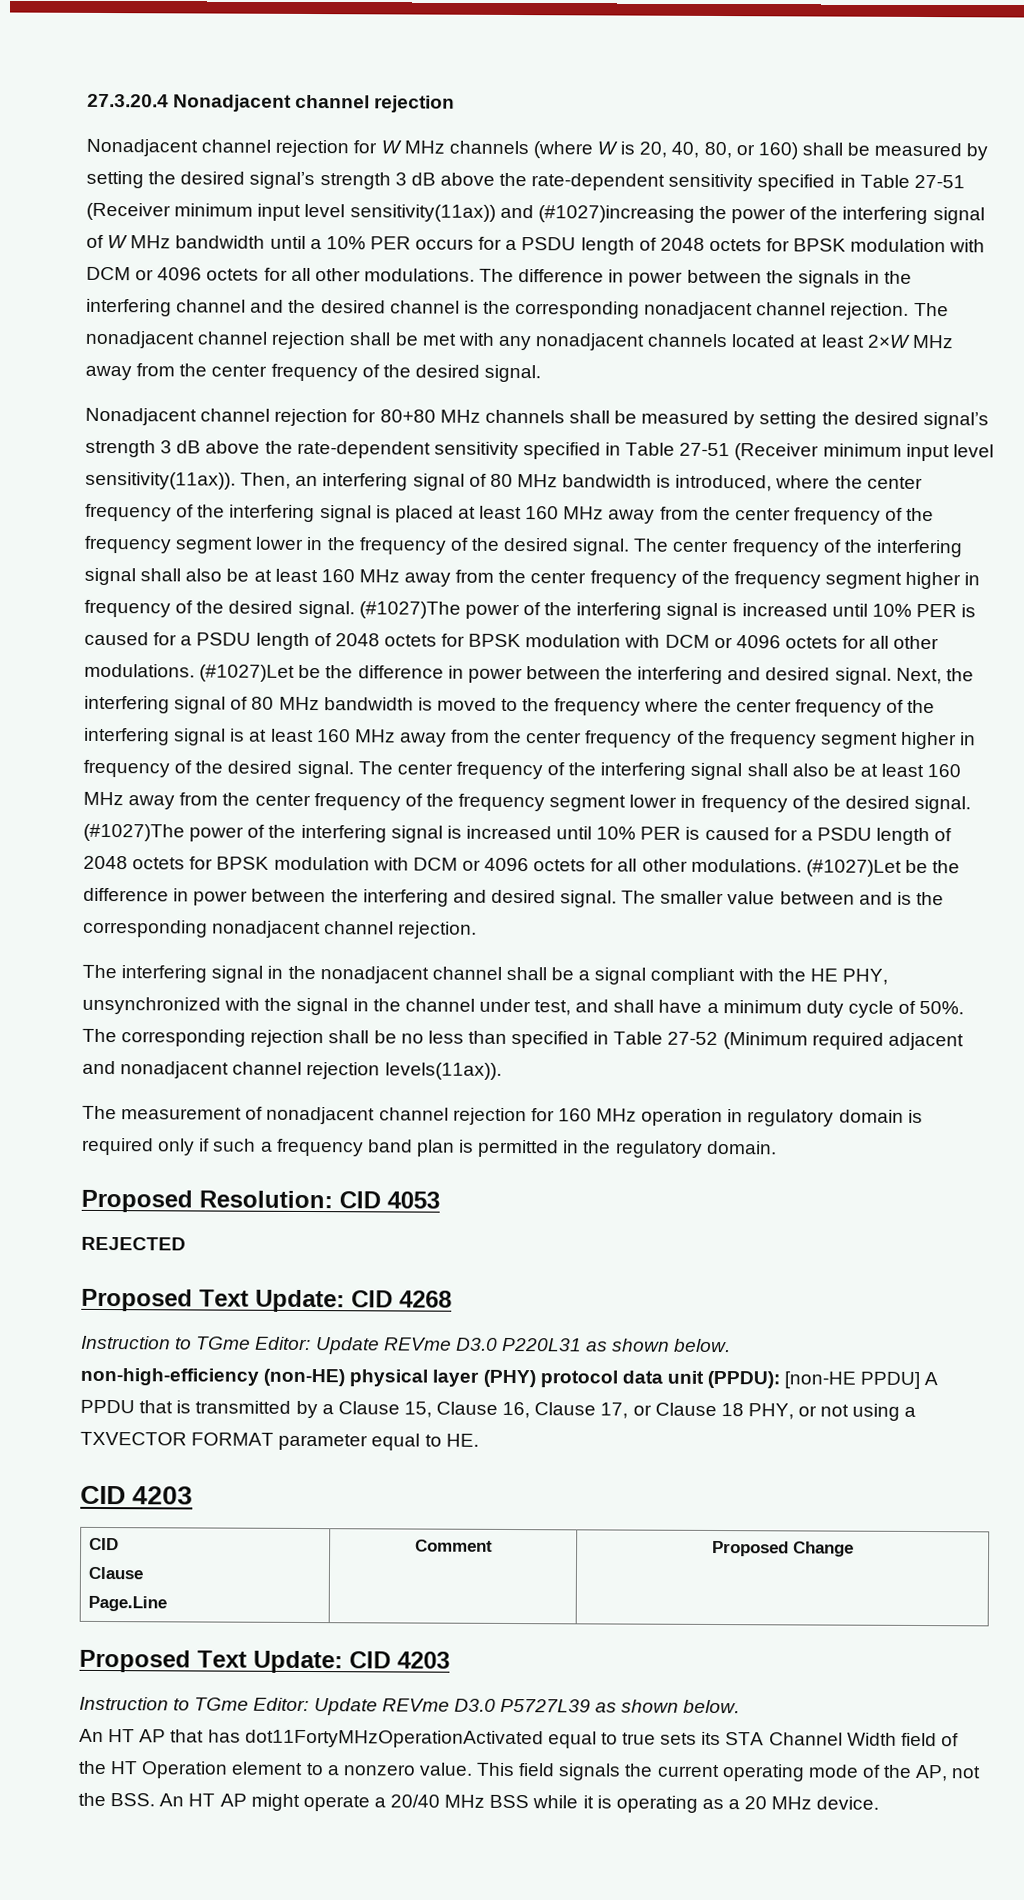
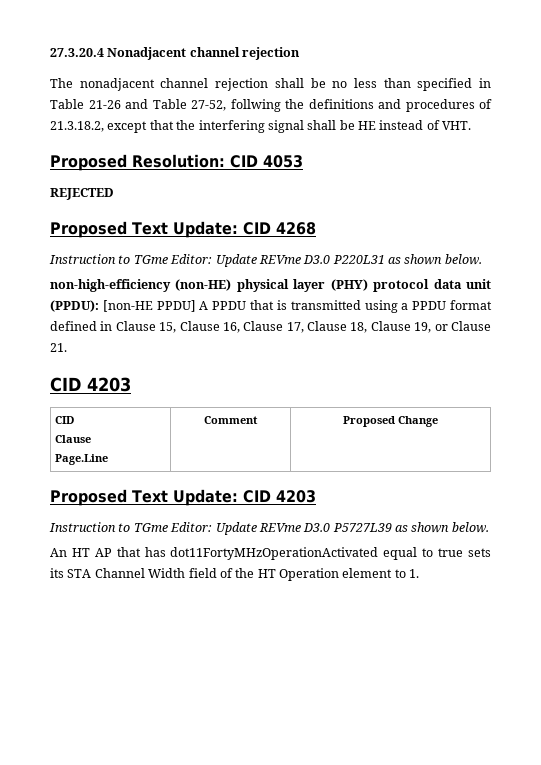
- Nonadjacent channel rejection for W MHz channels (where W is 20, 40, 80, or 160) shall be measured by setting the desired signal’s strength 3 dB above the rate-dependent sensitivity specified in Table 27-51 (Receiver minimum input level sensitivity(11ax)) and (#1027)increasing the power of the interfering signal of W MHz bandwidth until a 10% PER occurs for a PSDU length of 2048 octets for BPSK modulation with DCM or 4096 octets for all other modulations. The difference in power between the signals in the interfering channel and the desired channel is the corresponding nonadjacent channel rejection. The nonadjacent channel rejection shall be met with any nonadjacent channels located at least 2×W MHz away from the center frequency of the desired signal.
- Nonadjacent channel rejection for 80+80 MHz channels shall be measured by setting the desired signal’s strength 3 dB above the rate-dependent sensitivity specified in Table 27-51 (Receiver minimum input level sensitivity(11ax)). Then, an interfering signal of 80 MHz bandwidth is introduced, where the center frequency of the interfering signal is placed at least 160 MHz away from the center frequency of the frequency segment lower in the frequency of the desired signal. The center frequency of the interfering signal shall also be at least 160 MHz away from the center frequency of the frequency segment higher in frequency of the desired signal. (#1027)The power of the interfering signal is increased until 10% PER is caused for a PSDU length of 2048 octets for BPSK modulation with DCM or 4096 octets for all other modulations. (#1027)Let be the difference in power between the interfering and desired signal. Next, the interfering signal of 80 MHz bandwidth is moved to the frequency where the center frequency of the interfering signal is at least 160 MHz away from the center frequency of the frequency segment higher in frequency of the desired signal. The center frequency of the interfering signal shall also be at least 160 MHz away from the center frequency of the frequency segment lower in frequency of the desired signal. (#1027)The power of the interfering signal is increased until 10% PER is caused for a PSDU length of 2048 octets for BPSK modulation with DCM or 4096 octets for all other modulations. (#1027)Let be the difference in power between the interfering and desired signal. The smaller value between and is the corresponding nonadjacent channel rejection.
- The interfering signal in the nonadjacent channel shall be a signal compliant with the HE PHY, unsynchronized with the signal in the channel under test, and shall have a minimum duty cycle of 50%. The corresponding rejection shall be no less than specified in Table 27-52 (Minimum required adjacent and nonadjacent channel rejection levels(11ax)).
- The measurement of nonadjacent channel rejection for 160 MHz operation in regulatory domain is required only if such a frequency band plan is permitted in the regulatory domain.
+ The nonadjacent channel rejection shall be no less than specified in Table 21-26 and Table 27-52, follwing the definitions and procedures of 21.3.18.2, except that the interfering signal shall be HE instead of VHT.
- non-high-efficiency (non-HE) physical layer (PHY) protocol data unit (PPDU): [non-HE PPDU] A PPDU that is transmitted by a Clause 15, Clause 16, Clause 17, or Clause 18 PHY, or not using a TXVECTOR FORMAT parameter equal to HE.
+ non-high-efficiency (non-HE) physical layer (PHY) protocol data unit (PPDU): [non-HE PPDU] A PPDU that is transmitted using a PPDU format defined in Clause 15, Clause 16, Clause 17, Clause 18, Clause 19, or Clause 21.
- An HT AP that has dot11FortyMHzOperationActivated equal to true sets its STA Channel Width field of the HT Operation element to a nonzero value. This field signals the current operating mode of the AP, not the BSS. An HT AP might operate a 20/40 MHz BSS while it is operating as a 20 MHz device.
+ An HT AP that has dot11FortyMHzOperationActivated equal to true sets its STA Channel Width field of the HT Operation element to 1.

